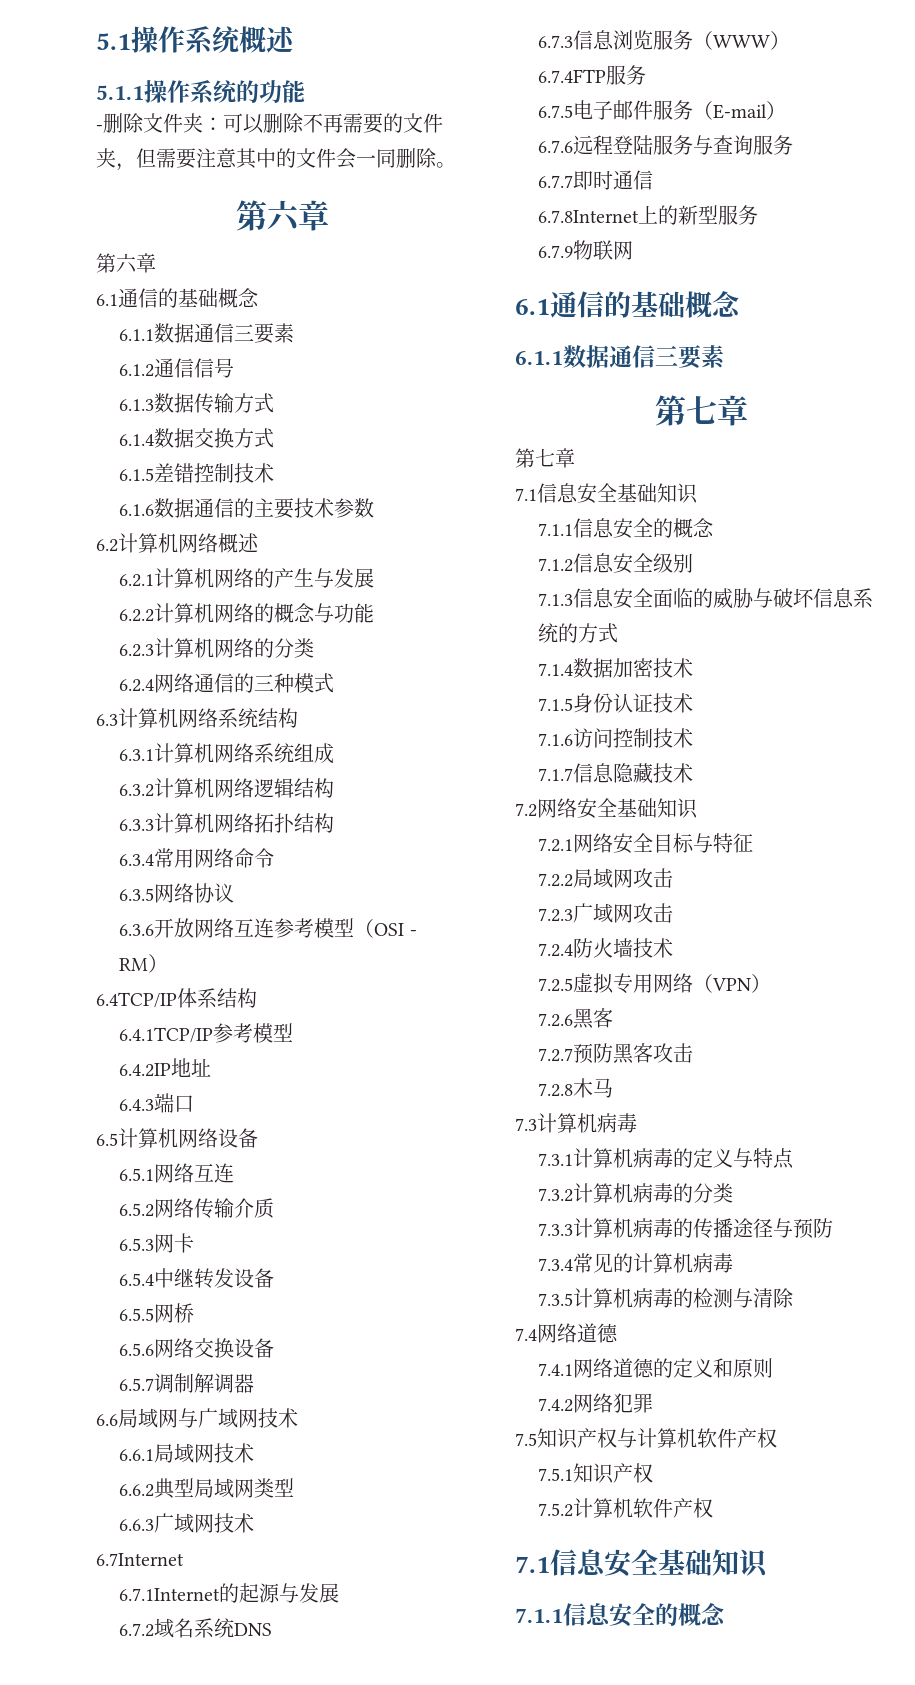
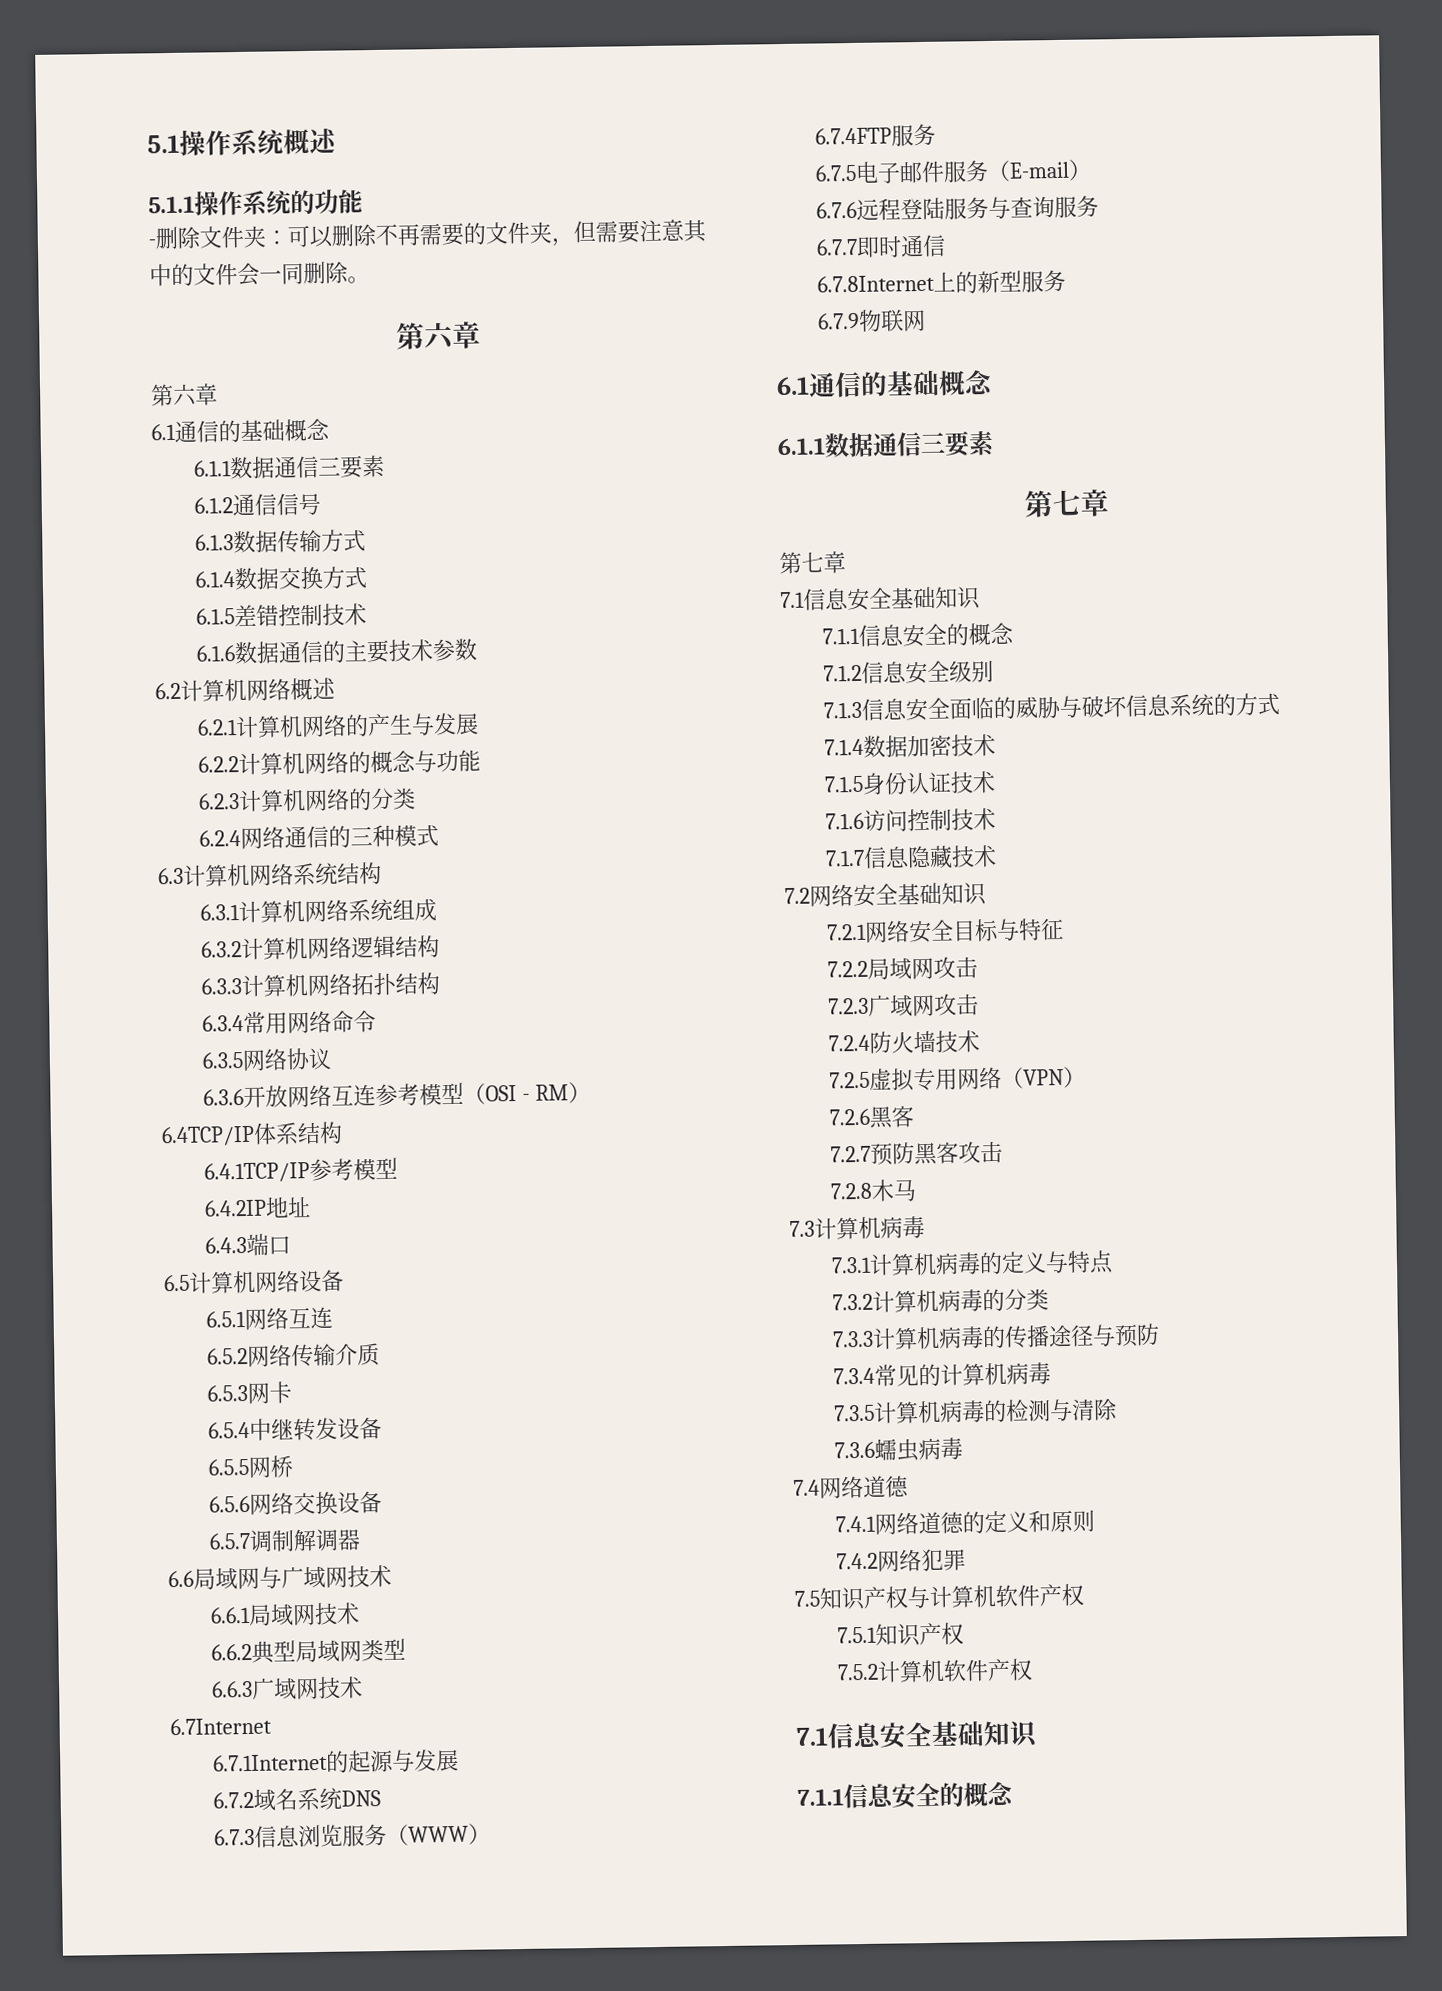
+ 7.3.6蠕虫病毒

